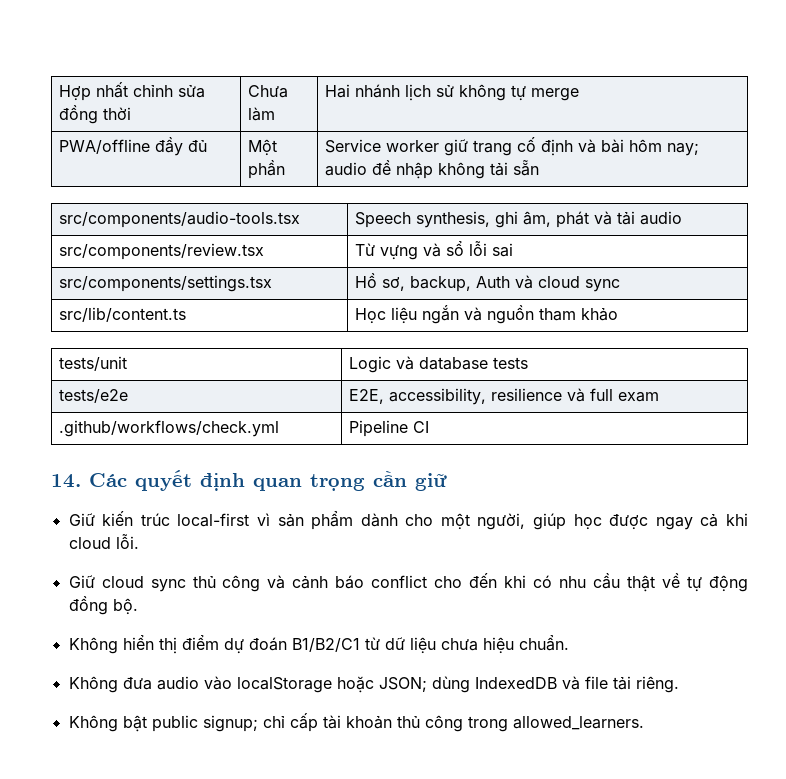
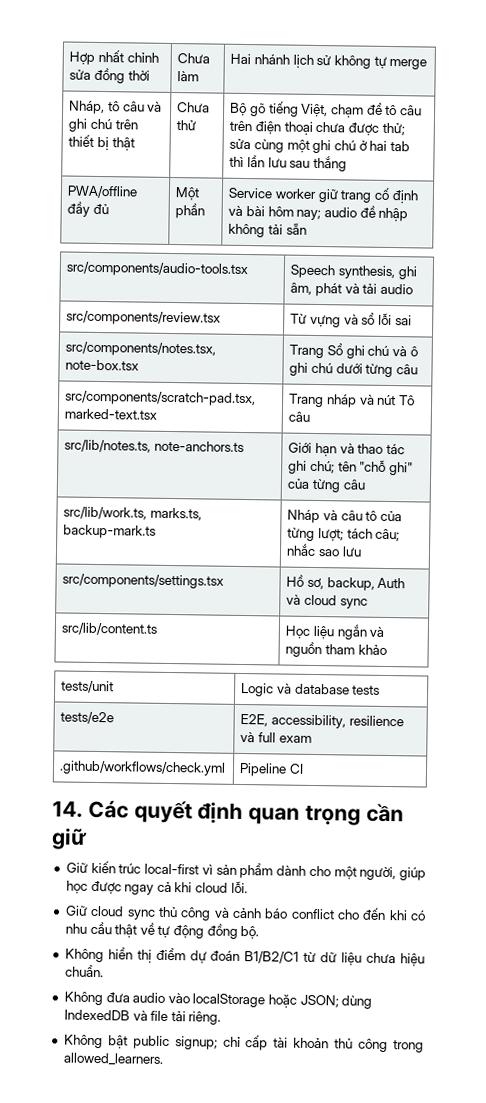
+ Nháp, tô câu và ghi chú trên thiết bị thật | Chưa thử | Bộ gõ tiếng Việt, chạm để tô câu trên điện thoại chưa được thử; sửa cùng một ghi chú ở hai tab thì lần lưu sau thắng
+ src/components/notes.tsx, note-box.tsx | Trang Sổ ghi chú và ô ghi chú dưới từng câu
+ src/components/scratch-pad.tsx, marked-text.tsx | Trang nháp và nút Tô câu
+ src/lib/notes.ts, note-anchors.ts | Giới hạn và thao tác ghi chú; tên "chỗ ghi" của từng câu
+ src/lib/work.ts, marks.ts, backup-mark.ts | Nháp và câu tô của từng lượt; tách câu; nhắc sao lưu

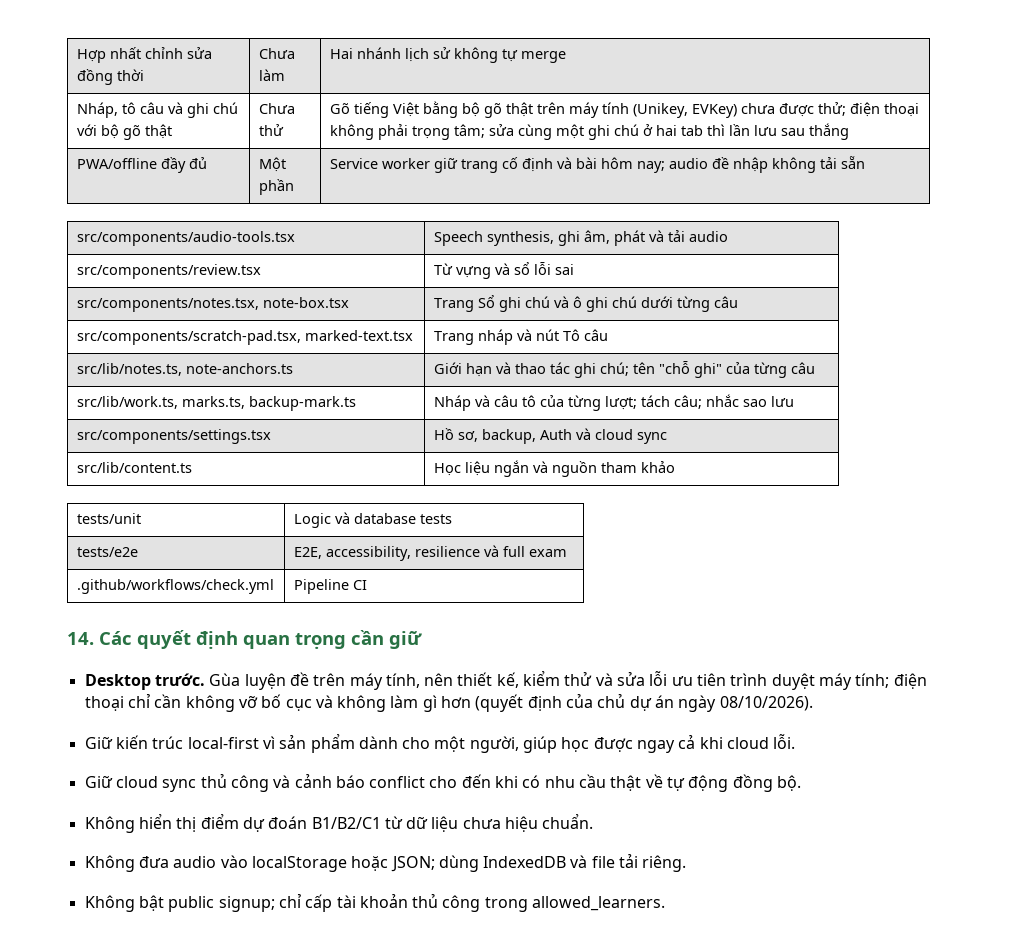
- Nháp, tô câu và ghi chú trên thiết bị thật
+ Nháp, tô câu và ghi chú với bộ gõ thật
- Bộ gõ tiếng Việt, chạm để tô câu trên điện thoại chưa được thử; sửa cùng một ghi chú ở hai tab thì lần lưu sau thắng
+ Gõ tiếng Việt bằng bộ gõ thật trên máy tính (Unikey, EVKey) chưa được thử; điện thoại không phải trọng tâm; sửa cùng một ghi chú ở hai tab thì lần lưu sau thắng
+ Desktop trước. Gùa luyện đề trên máy tính, nên thiết kế, kiểm thử và sửa lỗi ưu tiên trình duyệt máy tính; điện thoại chỉ cần không vỡ bố cục và không làm gì hơn (quyết định của chủ dự án ngày 08/10/2026).

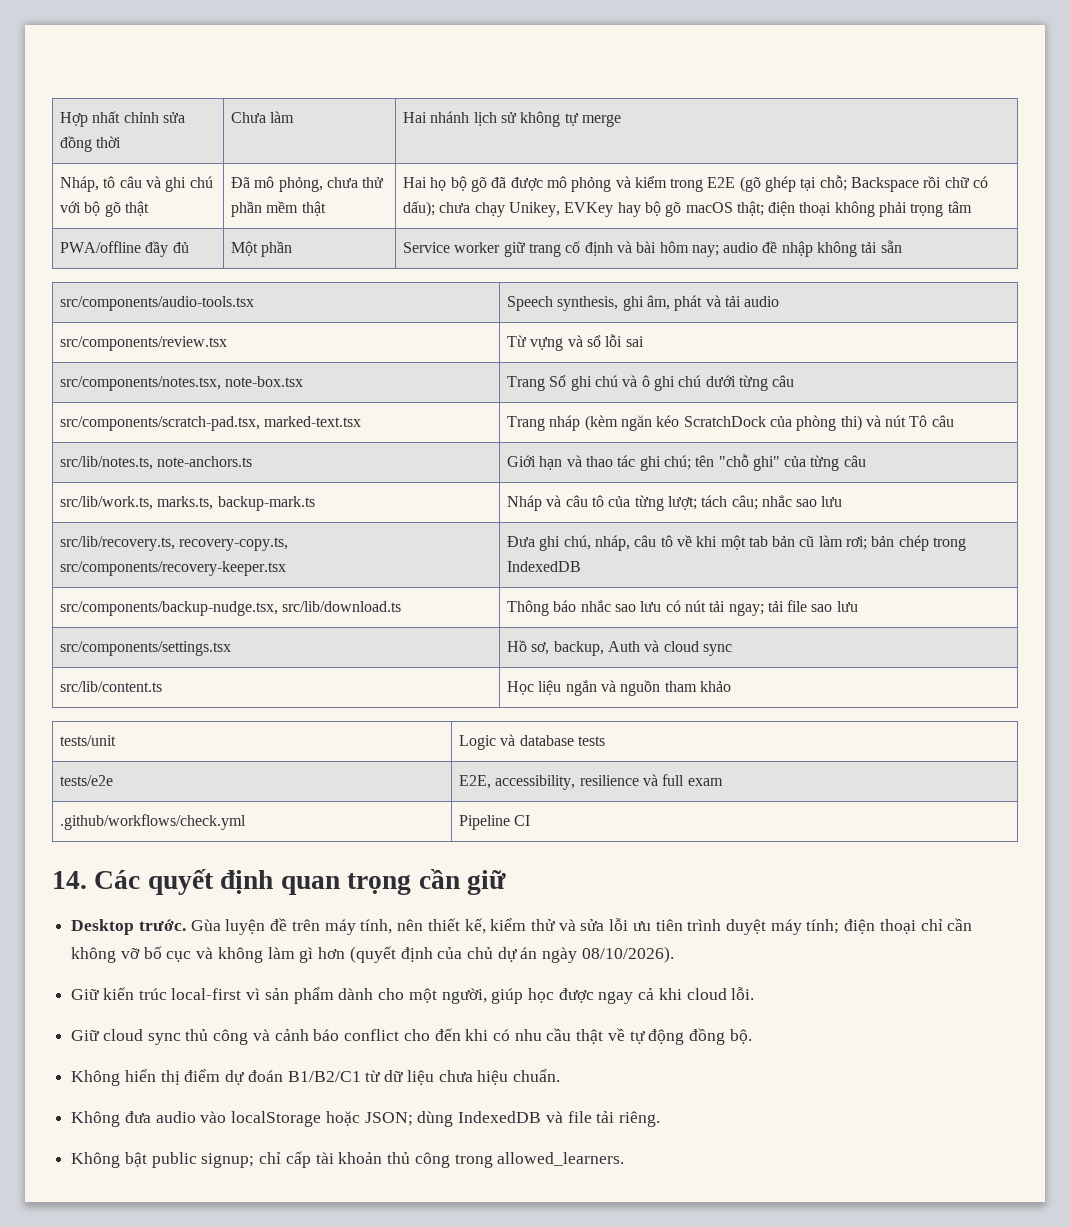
- Chưa thử | Gõ tiếng Việt bằng bộ gõ thật trên máy tính (Unikey, EVKey) chưa được thử; điện thoại không phải trọng tâm; sửa cùng một ghi chú ở hai tab thì lần lưu sau thắng
+ Đã mô phỏng, chưa thử phần mềm thật | Hai họ bộ gõ đã được mô phỏng và kiểm trong E2E (gõ ghép tại chỗ; Backspace rồi chữ có dấu); chưa chạy Unikey, EVKey hay bộ gõ macOS thật; điện thoại không phải trọng tâm
- src/components/scratch-pad.tsx, marked-text.tsx | Trang nháp và nút Tô câu
+ src/components/scratch-pad.tsx, marked-text.tsx | Trang nháp (kèm ngăn kéo ScratchDock của phòng thi) và nút Tô câu
+ src/lib/recovery.ts, recovery-copy.ts, src/components/recovery-keeper.tsx | Đưa ghi chú, nháp, câu tô về khi một tab bản cũ làm rơi; bản chép trong IndexedDB
+ src/components/backup-nudge.tsx, src/lib/download.ts | Thông báo nhắc sao lưu có nút tải ngay; tải file sao lưu

